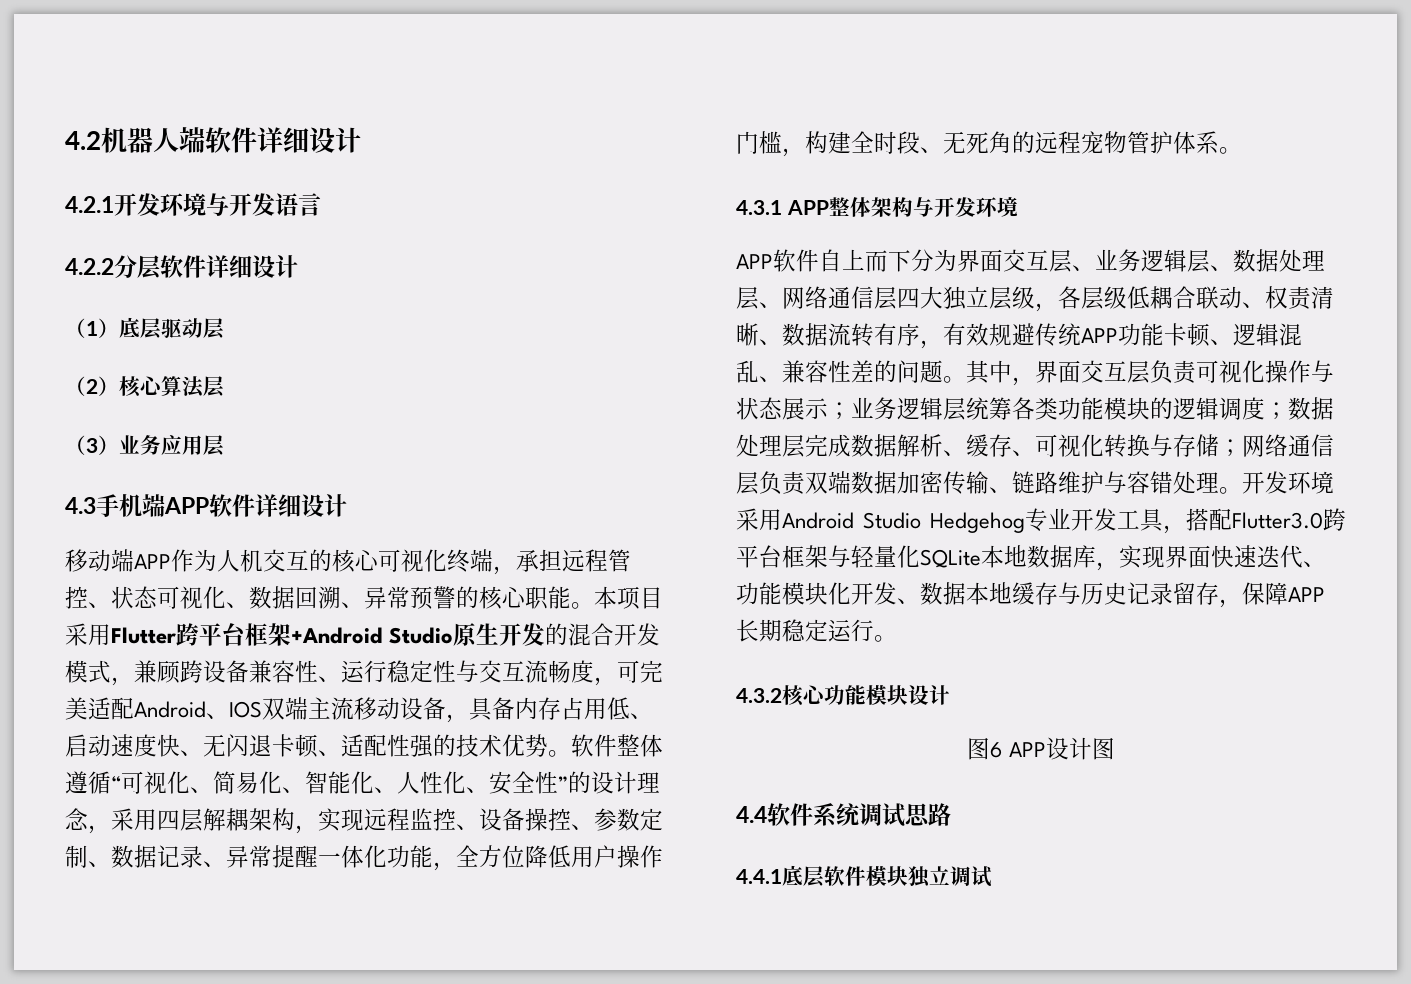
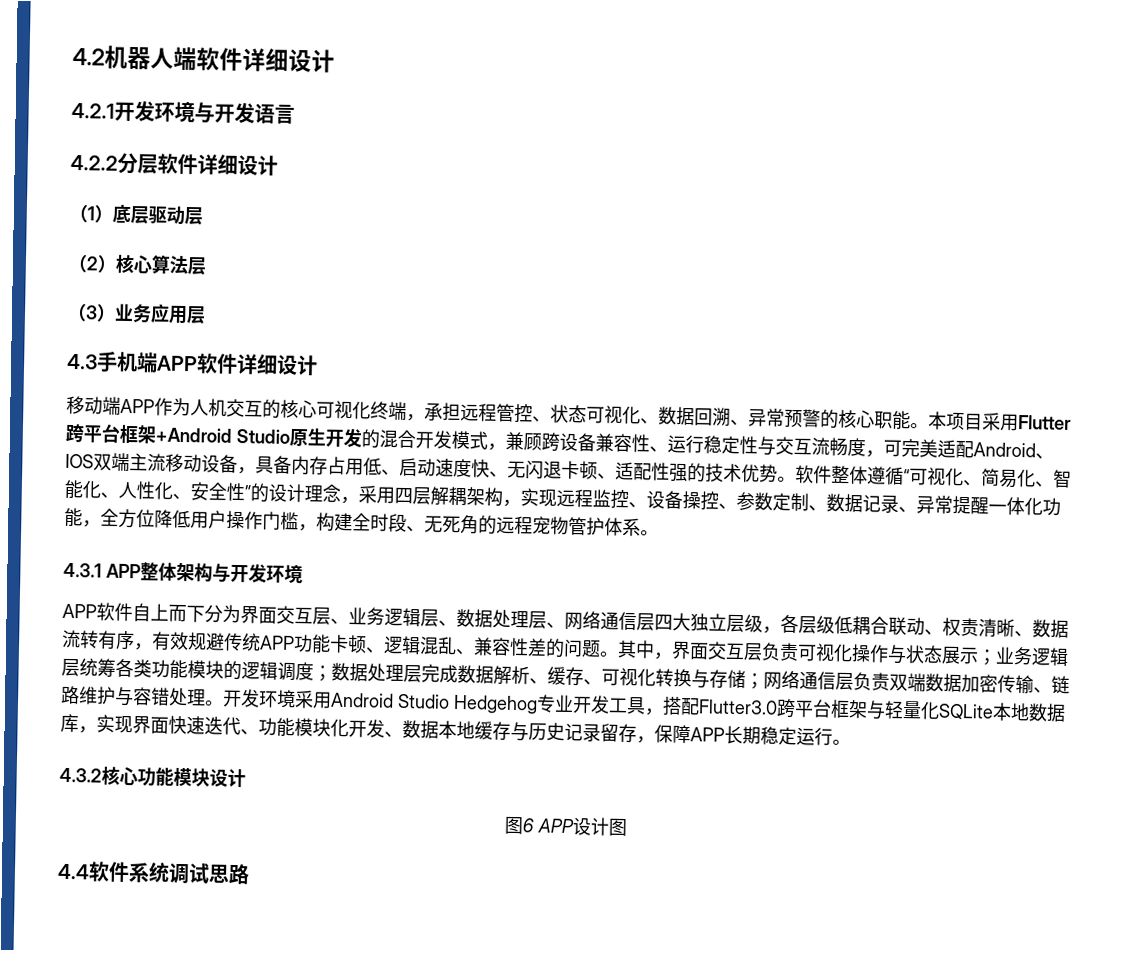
- 4.4.1底层软件模块独立调试

